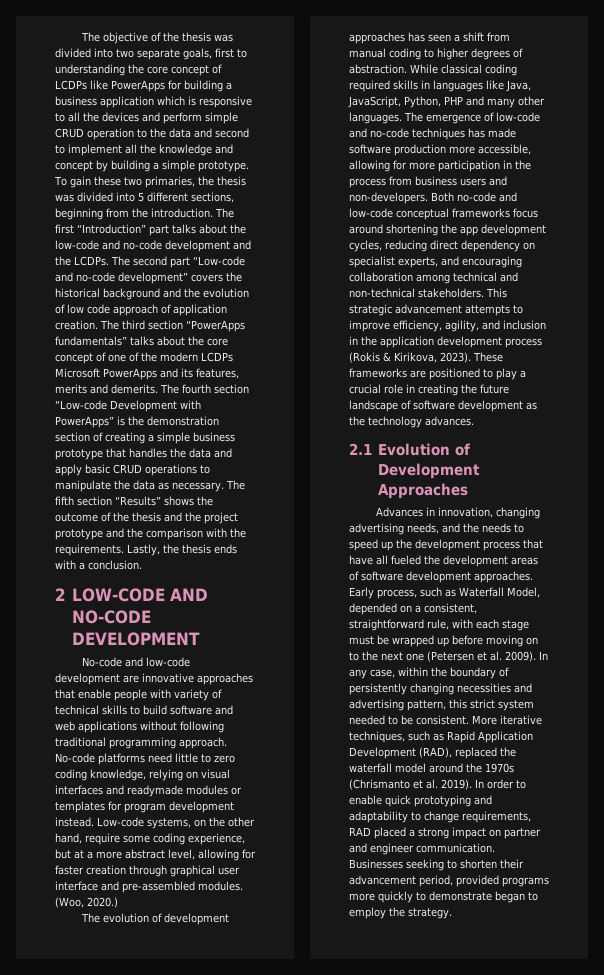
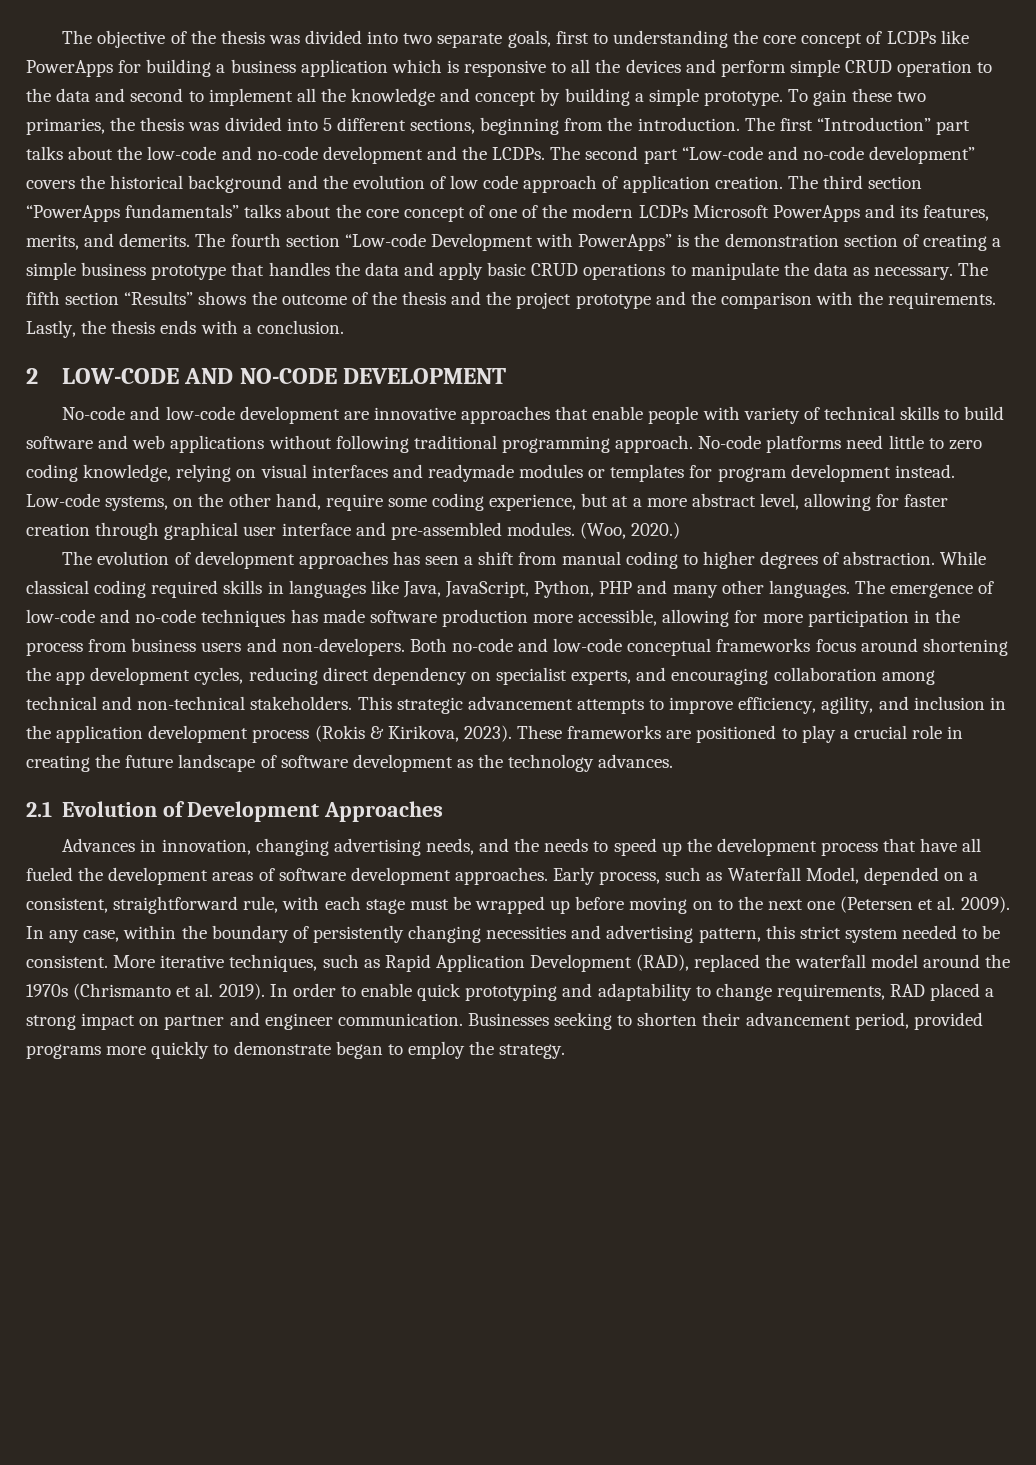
- The third section “PowerApps fundamentals” talks about the core concept of one of the modern LCDPs Microsoft PowerApps and its features, merits and demerits.
+ The third section “PowerApps fundamentals” talks about the core concept of one of the modern LCDPs Microsoft PowerApps and its features, merits, and demerits.

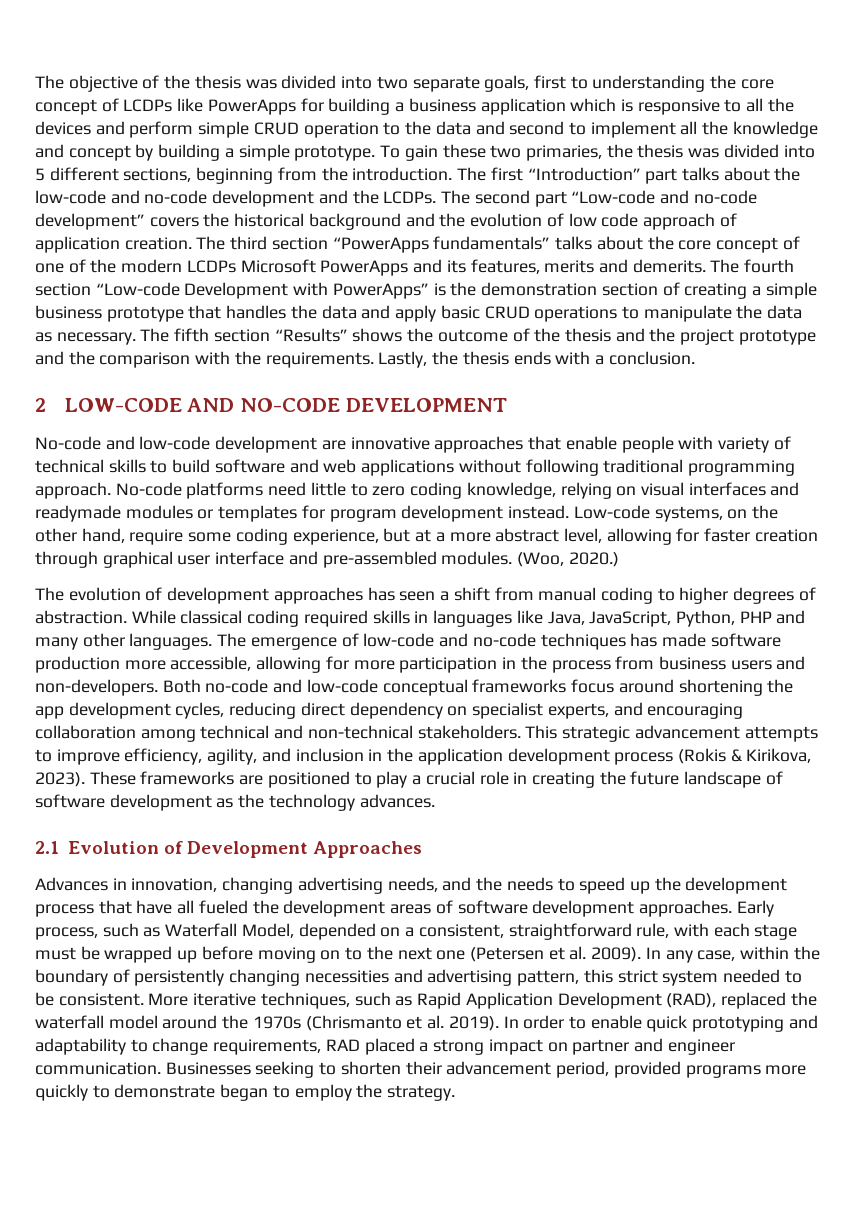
- The third section “PowerApps fundamentals” talks about the core concept of one of the modern LCDPs Microsoft PowerApps and its features, merits, and demerits.
+ The third section “PowerApps fundamentals” talks about the core concept of one of the modern LCDPs Microsoft PowerApps and its features, merits and demerits.

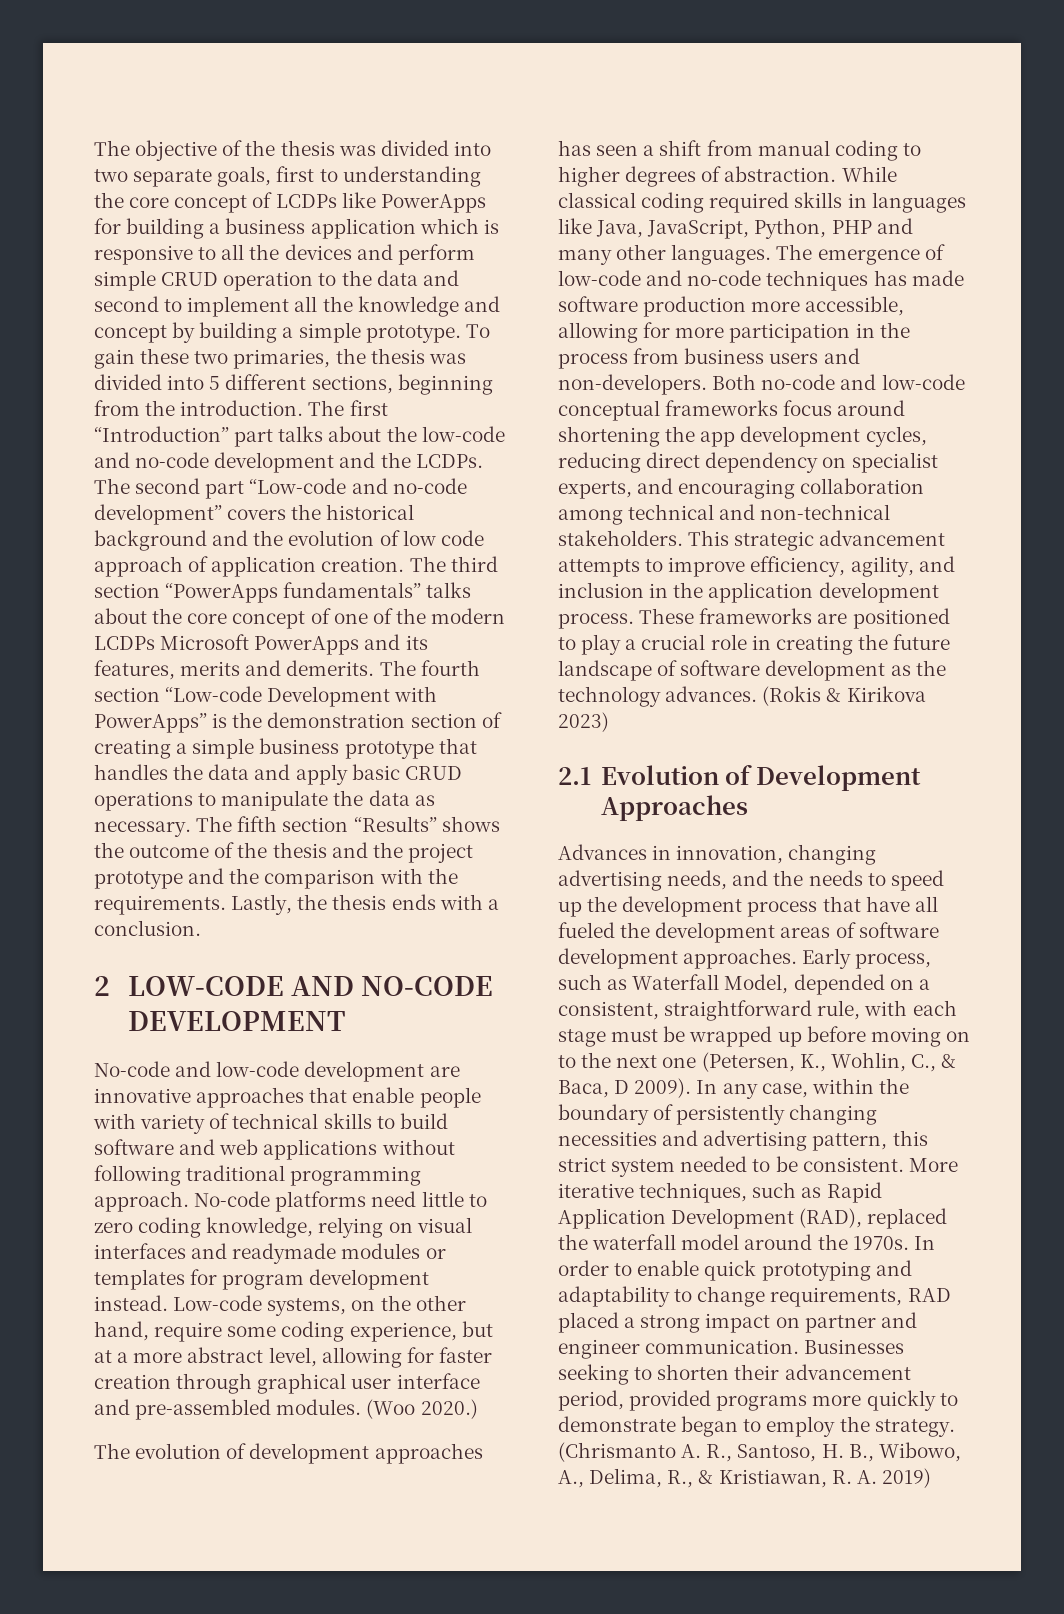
- (Woo, 2020.)
+ (Woo 2020.)
- This strategic advancement attempts to improve efficiency, agility, and inclusion in the application development process (Rokis & Kirikova, 2023).
+ This strategic advancement attempts to improve efficiency, agility, and inclusion in the application development process.
+ (Rokis & Kirikova 2023)
- Early process, such as Waterfall Model, depended on a consistent, straightforward rule, with each stage must be wrapped up before moving on to the next one (Petersen et al. 2009).
+ Early process, such as Waterfall Model, depended on a consistent, straightforward rule, with each stage must be wrapped up before moving on to the next one (Petersen, K., Wohlin, C., & Baca, D 2009).
- More iterative techniques, such as Rapid Application Development (RAD), replaced the waterfall model around the 1970s (Chrismanto et al. 2019).
+ More iterative techniques, such as Rapid Application Development (RAD), replaced the waterfall model around the 1970s.
+ (Chrismanto A. R., Santoso, H. B., Wibowo, A., Delima, R., & Kristiawan, R. A. 2019)

